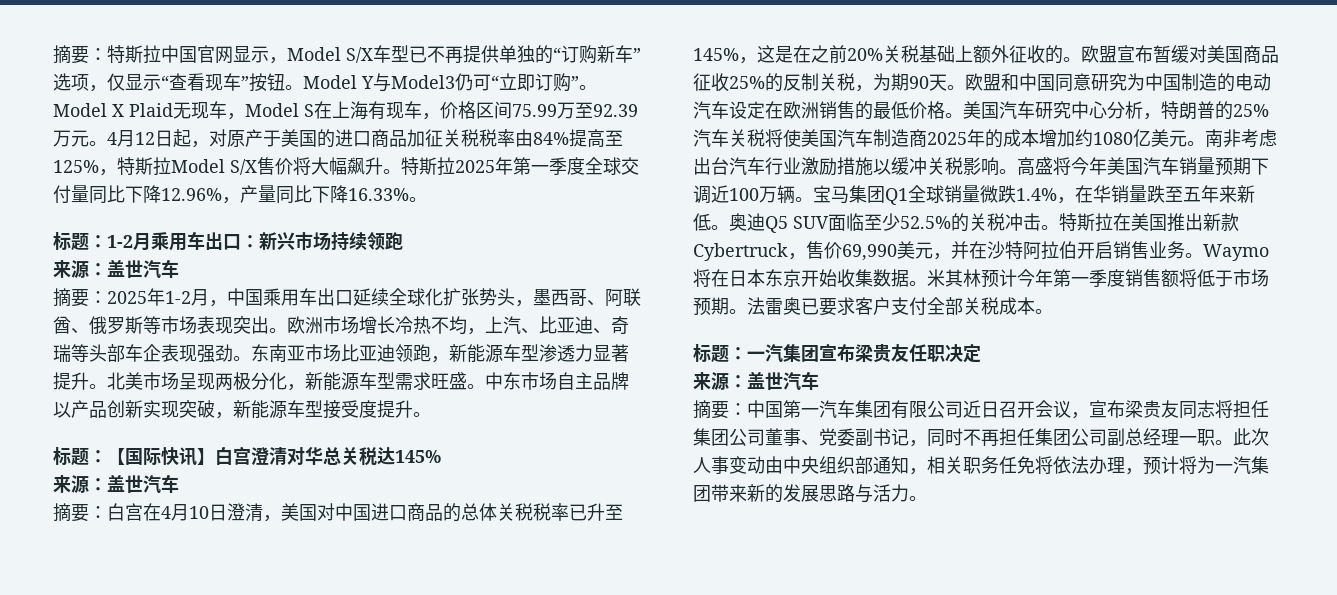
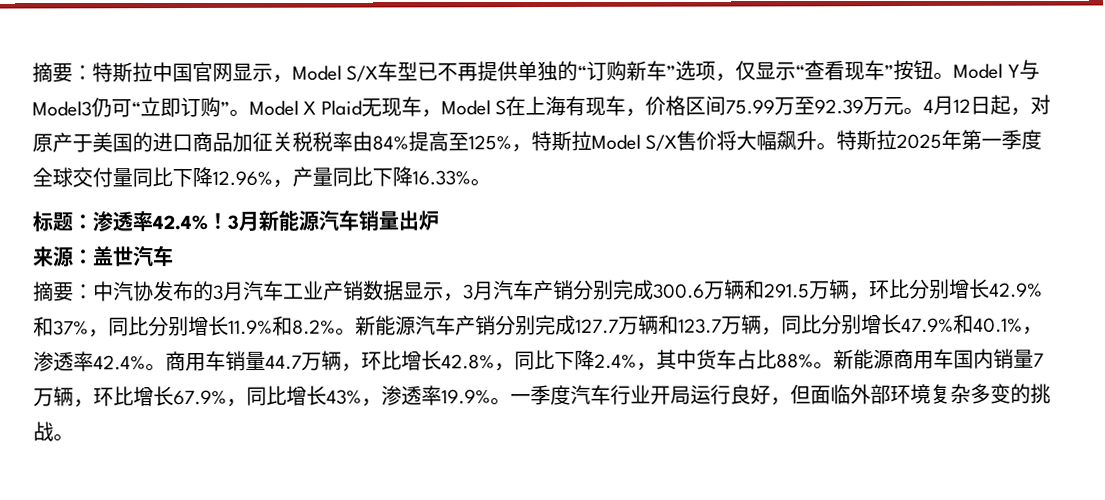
- 标题：1-2月乘用车出口：新兴市场持续领跑
- 来源：盖世汽车
- 摘要：2025年1-2月，中国乘用车出口延续全球化扩张势头，墨西哥、阿联酋、俄罗斯等市场表现突出。欧洲市场增长冷热不均，上汽、比亚迪、奇瑞等头部车企表现强劲。东南亚市场比亚迪领跑，新能源车型渗透力显著提升。北美市场呈现两极分化，新能源车型需求旺盛。中东市场自主品牌以产品创新实现突破，新能源车型接受度提升。
- 标题：【国际快讯】白宫澄清对华总关税达145%
- 来源：盖世汽车
- 摘要：白宫在4月10日澄清，美国对中国进口商品的总体关税税率已升至145%，这是在之前20%关税基础上额外征收的。欧盟宣布暂缓对美国商品征收25%的反制关税，为期90天。欧盟和中国同意研究为中国制造的电动汽车设定在欧洲销售的最低价格。美国汽车研究中心分析，特朗普的25%汽车关税将使美国汽车制造商2025年的成本增加约1080亿美元。南非考虑出台汽车行业激励措施以缓冲关税影响。高盛将今年美国汽车销量预期下调近100万辆。宝马集团Q1全球销量微跌1.4%，在华销量跌至五年来新低。奥迪Q5 SUV面临至少52.5%的关税冲击。特斯拉在美国推出新款Cybertruck，售价69,990美元，并在沙特阿拉伯开启销售业务。Waymo将在日本东京开始收集数据。米其林预计今年第一季度销售额将低于市场预期。法雷奥已要求客户支付全部关税成本。
- 标题：一汽集团宣布梁贵友任职决定
+ 标题：渗透率42.4%！3月新能源汽车销量出炉
- 摘要：中国第一汽车集团有限公司近日召开会议，宣布梁贵友同志将担任集团公司董事、党委副书记，同时不再担任集团公司副总经理一职。此次人事变动由中央组织部通知，相关职务任免将依法办理，预计将为一汽集团带来新的发展思路与活力。
+ 摘要：中汽协发布的3月汽车工业产销数据显示，3月汽车产销分别完成300.6万辆和291.5万辆，环比分别增长42.9%和37%，同比分别增长11.9%和8.2%。新能源汽车产销分别完成127.7万辆和123.7万辆，同比分别增长47.9%和40.1%，渗透率42.4%。商用车销量44.7万辆，环比增长42.8%，同比下降2.4%，其中货车占比88%。新能源商用车国内销量7万辆，环比增长67.9%，同比增长43%，渗透率19.9%。一季度汽车行业开局运行良好，但面临外部环境复杂多变的挑战。

